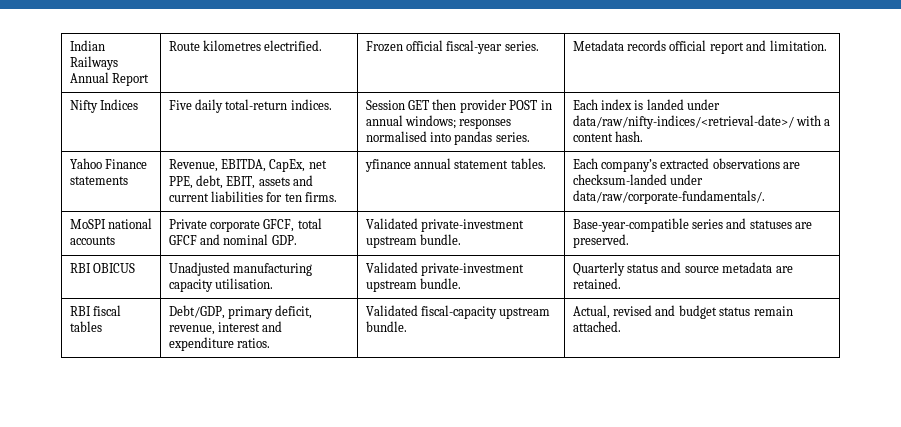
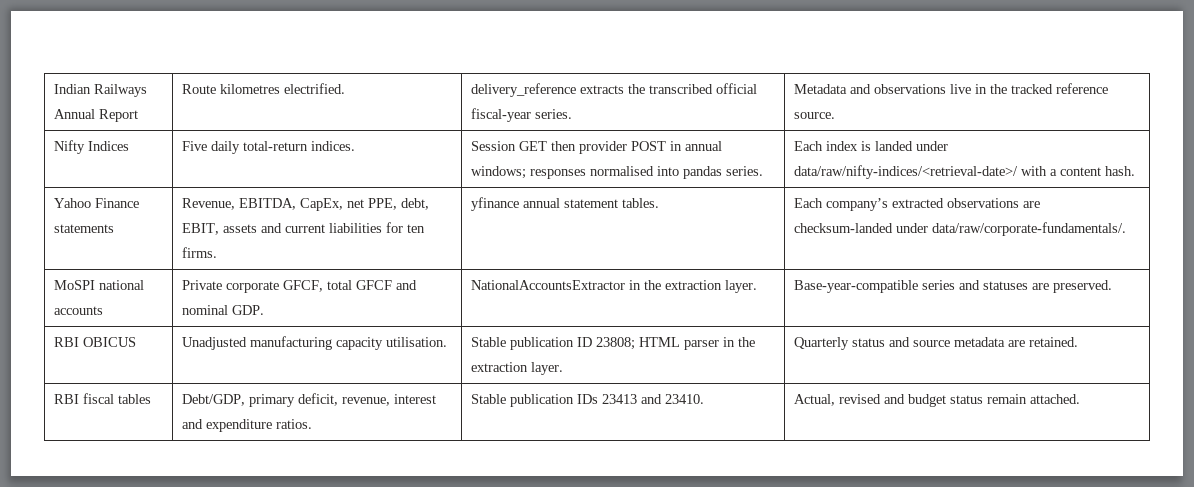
- Indian Railways Annual Report | Route kilometres electrified. | Frozen official fiscal-year series. | Metadata records official report and limitation.
+ Indian Railways Annual Report | Route kilometres electrified. | delivery_reference extracts the transcribed official fiscal-year series. | Metadata and observations live in the tracked reference source.
- MoSPI national accounts | Private corporate GFCF, total GFCF and nominal GDP. | Validated private-investment upstream bundle. | Base-year-compatible series and statuses are preserved.
+ MoSPI national accounts | Private corporate GFCF, total GFCF and nominal GDP. | NationalAccountsExtractor in the extraction layer. | Base-year-compatible series and statuses are preserved.
- RBI OBICUS | Unadjusted manufacturing capacity utilisation. | Validated private-investment upstream bundle. | Quarterly status and source metadata are retained.
+ RBI OBICUS | Unadjusted manufacturing capacity utilisation. | Stable publication ID 23808; HTML parser in the extraction layer. | Quarterly status and source metadata are retained.
- RBI fiscal tables | Debt/GDP, primary deficit, revenue, interest and expenditure ratios. | Validated fiscal-capacity upstream bundle. | Actual, revised and budget status remain attached.
+ RBI fiscal tables | Debt/GDP, primary deficit, revenue, interest and expenditure ratios. | Stable publication IDs 23413 and 23410. | Actual, revised and budget status remain attached.

